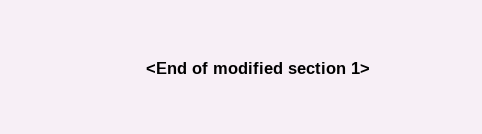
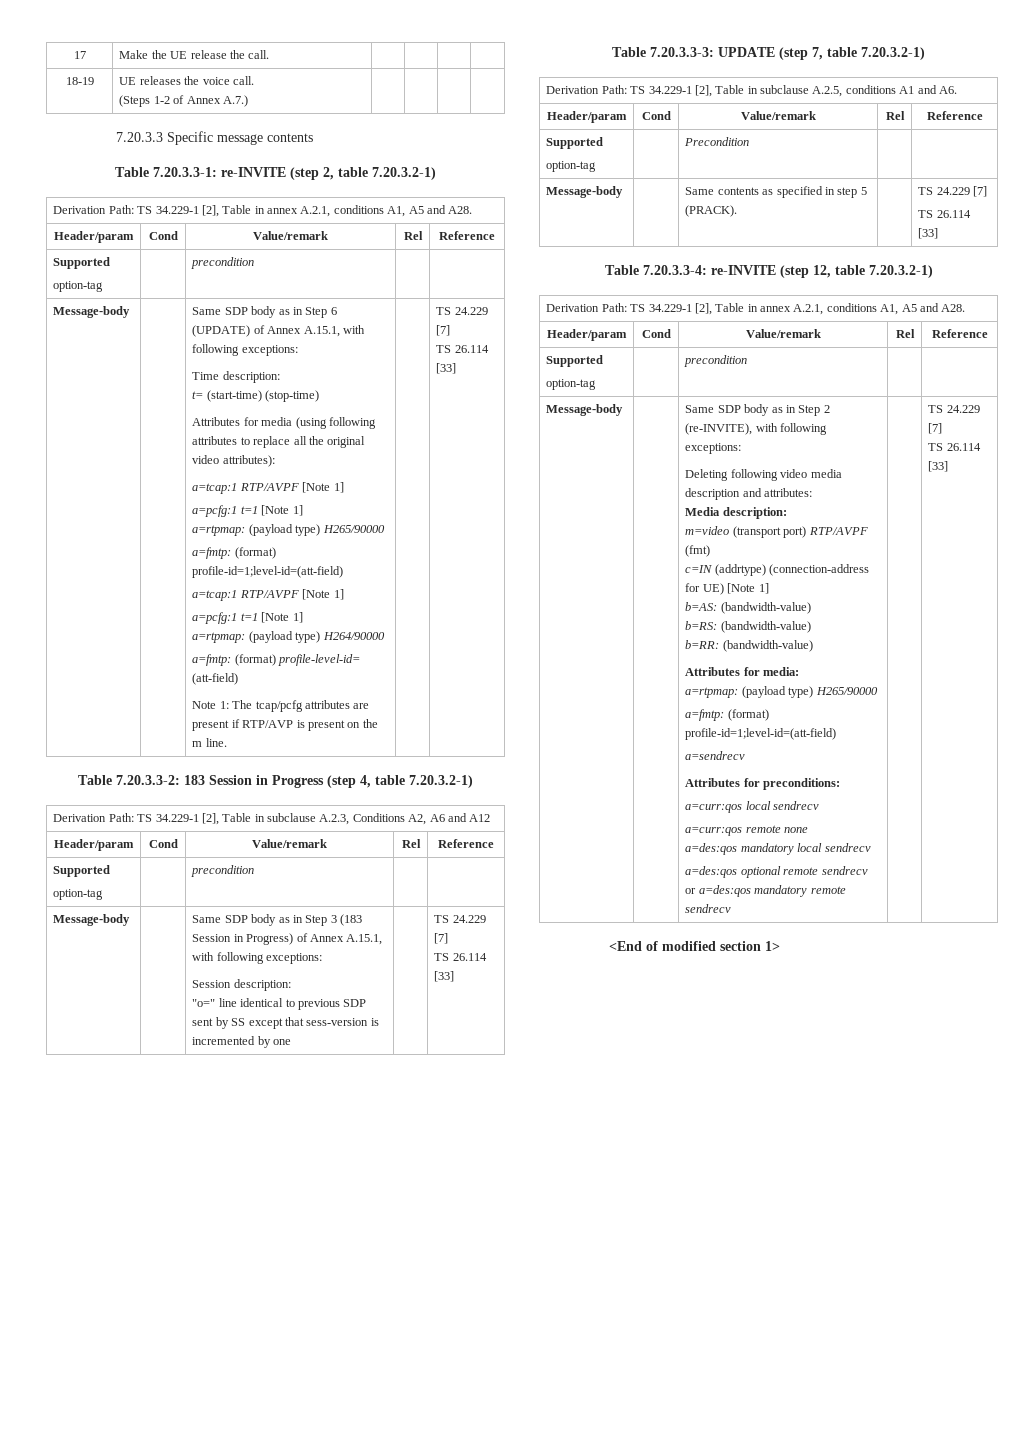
+ 17 | Make the UE release the call. | | | |
+ 18-19 | UE releases the voice call.
+ (Steps 1-2 of Annex A.7.) | | | |
+ 7.20.3.3 Specific message contents
+ Table 7.20.3.3-1: re-INVITE (step 2, table 7.20.3.2-1)
+ Derivation Path: TS 34.229-1 [2], Table in annex A.2.1, conditions A1, A5 and A28.
+ Header/param | Cond | Value/remark | Rel | Reference
+ Supported
+ option-tag | | precondition | |
+ Message-body | | Same SDP body as in Step 6 (UPDATE) of Annex A.15.1, with following exceptions:
+ Time description:
+ t= (start-time) (stop-time)
+ Attributes for media (using following attributes to replace all the original video attributes):
+ a=tcap:1 RTP/AVPF [Note 1]
+ a=pcfg:1 t=1 [Note 1]
+ a=rtpmap: (payload type) H265/90000
+ a=fmtp: (format) profile-id=1;level-id=(att-field)
+ a=tcap:1 RTP/AVPF [Note 1]
+ a=pcfg:1 t=1 [Note 1]
+ a=rtpmap: (payload type) H264/90000
+ a=fmtp: (format) profile-level-id= (att-field)
+ Note 1: The tcap/pcfg attributes are present if RTP/AVP is present on the m line. | | TS 24.229 [7]
+ TS 26.114 [33]
+ Table 7.20.3.3-2: 183 Session in Progress (step 4, table 7.20.3.2-1)
+ Derivation Path: TS 34.229-1 [2], Table in subclause A.2.3, Conditions A2, A6 and A12
+ Header/param | Cond | Value/remark | Rel | Reference
+ Supported
+ option-tag | | precondition | |
+ Message-body | | Same SDP body as in Step 3 (183 Session in Progress) of Annex A.15.1, with following exceptions:
+ Session description:
+ "o=" line identical to previous SDP sent by SS except that sess-version is incremented by one | | TS 24.229 [7]
+ TS 26.114 [33]
+ Table 7.20.3.3-3: UPDATE (step 7, table 7.20.3.2-1)
+ Derivation Path: TS 34.229-1 [2], Table in subclause A.2.5, conditions A1 and A6.
+ Header/param | Cond | Value/remark | Rel | Reference
+ Supported
+ option-tag | | Precondition | |
+ Message-body | | Same contents as specified in step 5 (PRACK). | | TS 24.229 [7]
+ TS 26.114 [33]
+ Table 7.20.3.3-4: re-INVITE (step 12, table 7.20.3.2-1)
+ Derivation Path: TS 34.229-1 [2], Table in annex A.2.1, conditions A1, A5 and A28.
+ Header/param | Cond | Value/remark | Rel | Reference
+ Supported
+ option-tag | | precondition | |
+ Message-body | | Same SDP body as in Step 2 (re-INVITE), with following exceptions:
+ Deleting following video media description and attributes:
+ Media description:
+ m=video (transport port) RTP/AVPF (fmt)
+ c=IN (addrtype) (connection-address for UE) [Note 1]
+ b=AS: (bandwidth-value)
+ b=RS: (bandwidth-value)
+ b=RR: (bandwidth-value)
+ Attributes for media:
+ a=rtpmap: (payload type) H265/90000
+ a=fmtp: (format) profile-id=1;level-id=(att-field)
+ a=sendrecv
+ Attributes for preconditions:
+ a=curr:qos local sendrecv
+ a=curr:qos remote none
+ a=des:qos mandatory local sendrecv
+ a=des:qos optional remote sendrecv or a=des:qos mandatory remote sendrecv | | TS 24.229 [7]
+ TS 26.114 [33]

